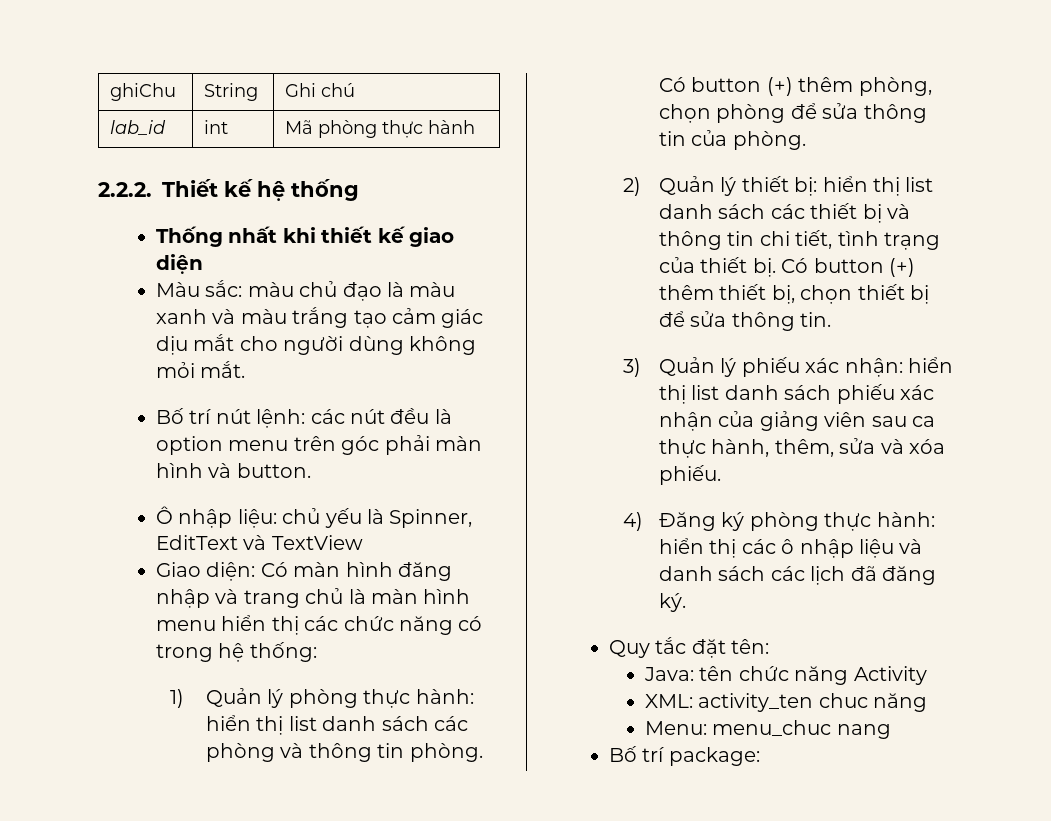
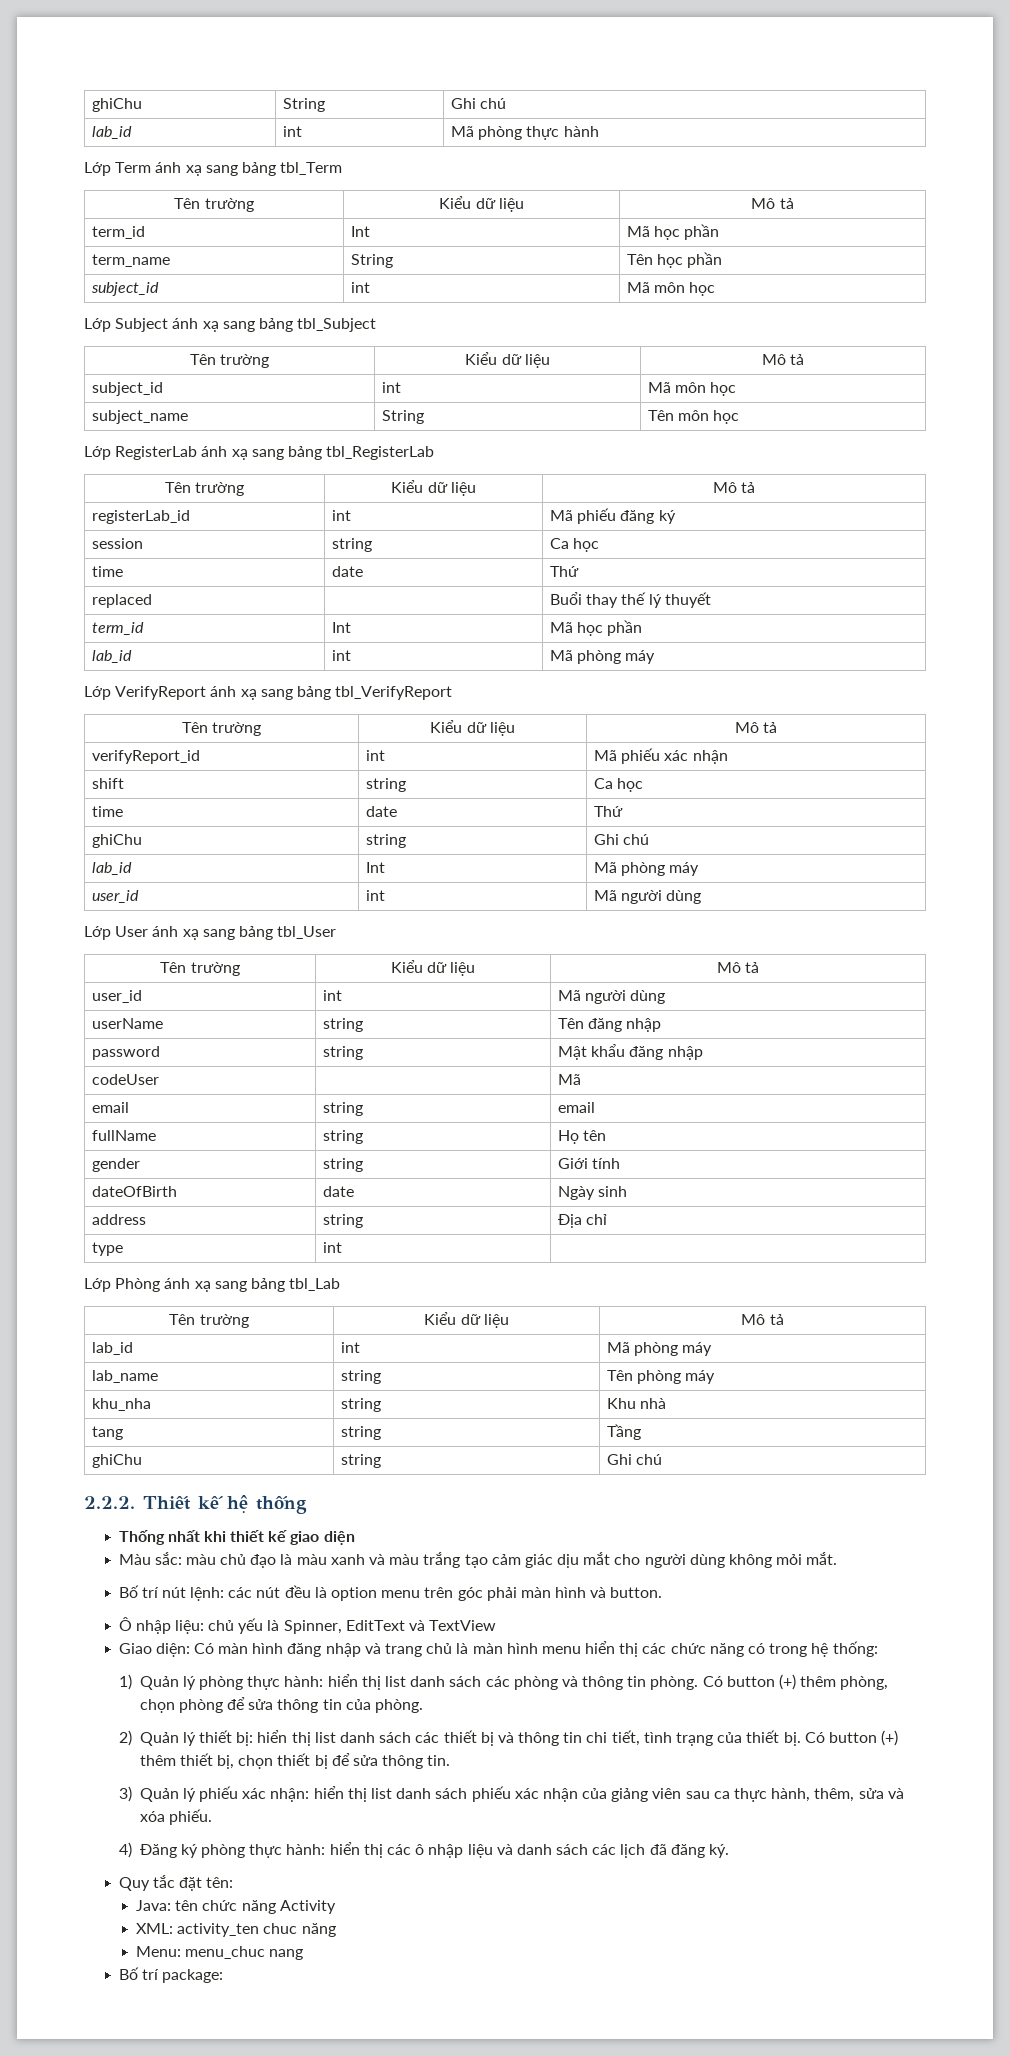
+ Lớp Term ánh xạ sang bảng tbl_Term
+ Tên trường | Kiểu dữ liệu | Mô tả
+ term_id | Int | Mã học phần
+ term_name | String | Tên học phần
+ subject_id | int | Mã môn học
+ Lớp Subject ánh xạ sang bảng tbl_Subject
+ Tên trường | Kiểu dữ liệu | Mô tả
+ subject_id | int | Mã môn học
+ subject_name | String | Tên môn học
+ Lớp RegisterLab ánh xạ sang bảng tbl_RegisterLab
+ Tên trường | Kiểu dữ liệu | Mô tả
+ registerLab_id | int | Mã phiếu đăng ký
+ session | string | Ca học
+ time | date | Thứ
+ replaced | | Buổi thay thế lý thuyết
+ term_id | Int | Mã học phần
+ lab_id | int | Mã phòng máy
+ Lớp VerifyReport ánh xạ sang bảng tbl_VerifyReport
+ Tên trường | Kiểu dữ liệu | Mô tả
+ verifyReport_id | int | Mã phiếu xác nhận
+ shift | string | Ca học
+ time | date | Thứ
+ ghiChu | string | Ghi chú
+ lab_id | Int | Mã phòng máy
+ user_id | int | Mã người dùng
+ Lớp User ánh xạ sang bảng tbl_User
+ Tên trường | Kiểu dữ liệu | Mô tả
+ user_id | int | Mã người dùng
+ userName | string | Tên đăng nhập
+ password | string | Mật khẩu đăng nhập
+ codeUser | | Mã
+ email | string | email
+ fullName | string | Họ tên
+ gender | string | Giới tính
+ dateOfBirth | date | Ngày sinh
+ address | string | Địa chỉ
+ type | int |
+ Lớp Phòng ánh xạ sang bảng tbl_Lab
+ Tên trường | Kiểu dữ liệu | Mô tả
+ lab_id | int | Mã phòng máy
+ lab_name | string | Tên phòng máy
+ khu_nha | string | Khu nhà
+ tang | string | Tầng
+ ghiChu | string | Ghi chú

